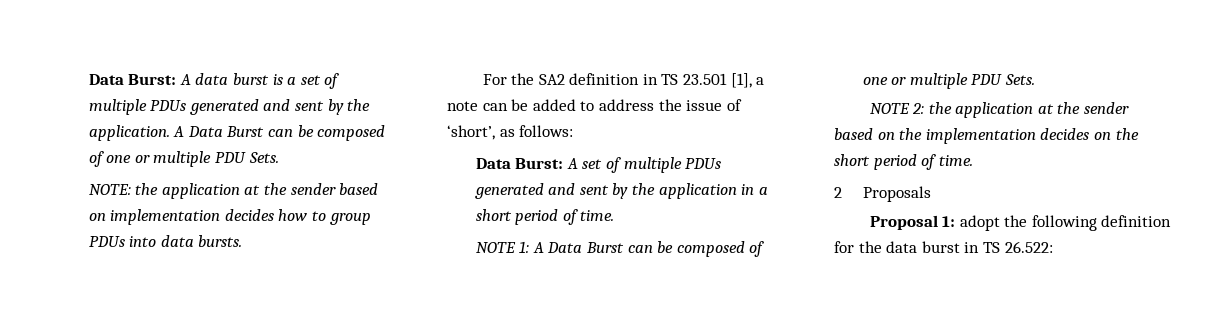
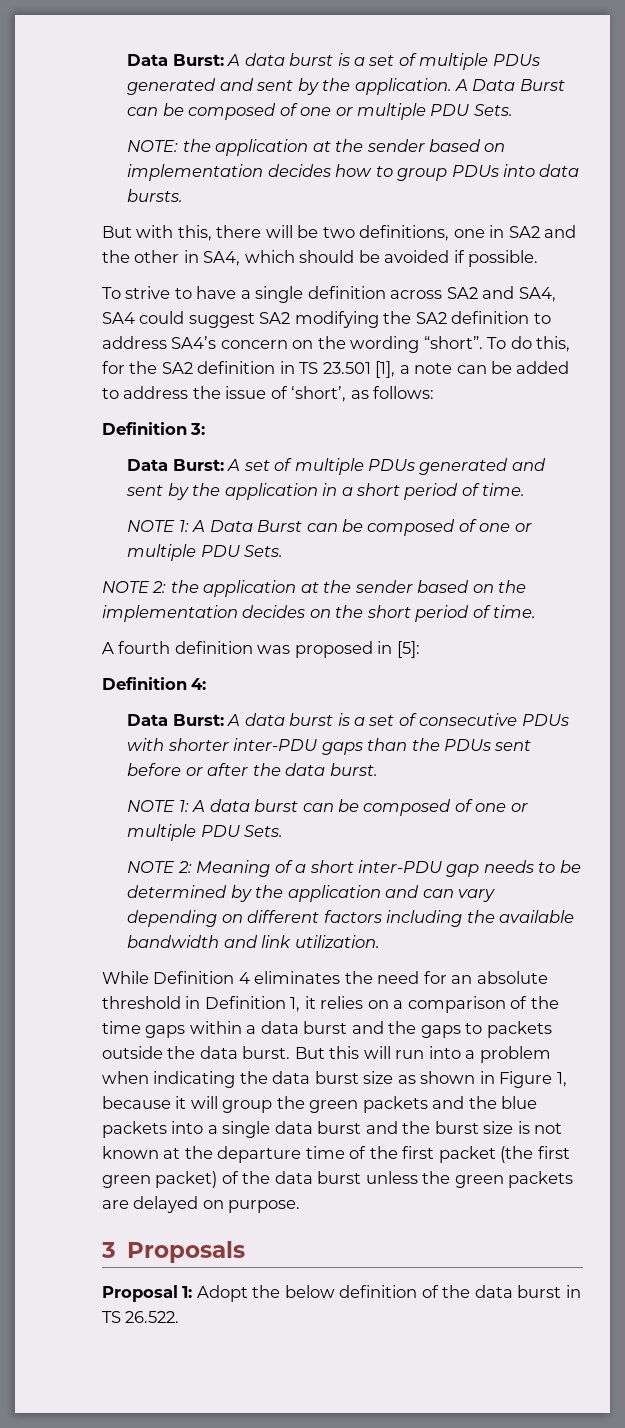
- For the SA2 definition in TS 23.501 [1], a note can be added to address the issue of ‘short’, as follows:
+ But with this, there will be two definitions, one in SA2 and the other in SA4, which should be avoided if possible.
+ To strive to have a single definition across SA2 and SA4, SA4 could suggest SA2 modifying the SA2 definition to address SA4’s concern on the wording “short”. To do this, for the SA2 definition in TS 23.501 [1], a note can be added to address the issue of ‘short’, as follows:
+ Definition 3:
- 2 Proposals
- Proposal 1: adopt the following definition for the data burst in TS 26.522:
+ A fourth definition was proposed in [5]:
+ Definition 4:
+ Data Burst: A data burst is a set of consecutive PDUs with shorter inter-PDU gaps than the PDUs sent before or after the data burst.
+ NOTE 1: A data burst can be composed of one or multiple PDU Sets.
+ NOTE 2: Meaning of a short inter-PDU gap needs to be determined by the application and can vary depending on different factors including the available bandwidth and link utilization.
+ While Definition 4 eliminates the need for an absolute threshold in Definition 1, it relies on a comparison of the time gaps within a data burst and the gaps to packets outside the data burst. But this will run into a problem when indicating the data burst size as shown in Figure 1, because it will group the green packets and the blue packets into a single data burst and the burst size is not known at the departure time of the first packet (the first green packet) of the data burst unless the green packets are delayed on purpose.
+ 3 Proposals
+ Proposal 1: Adopt the below definition of the data burst in TS 26.522.

